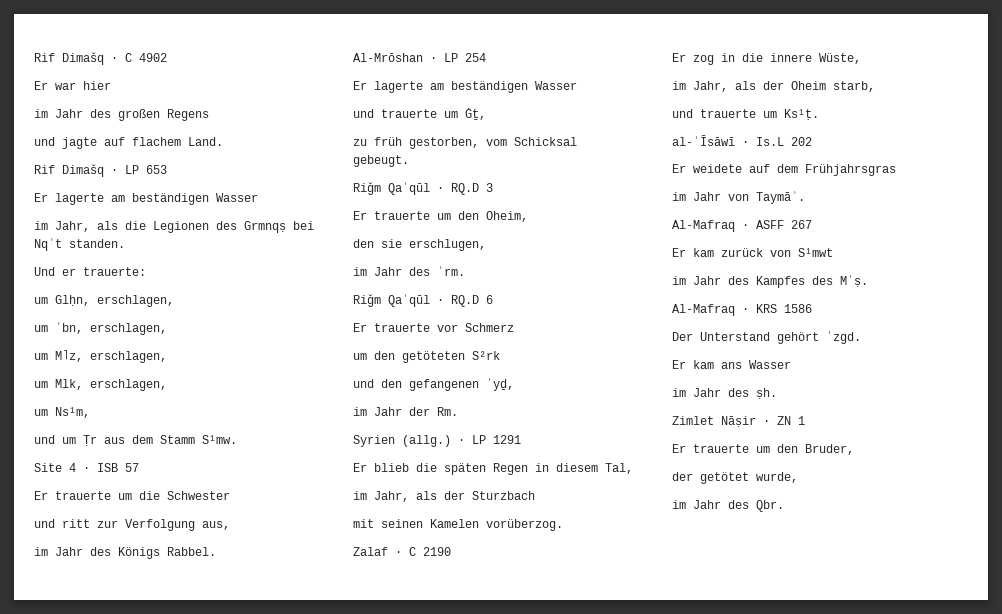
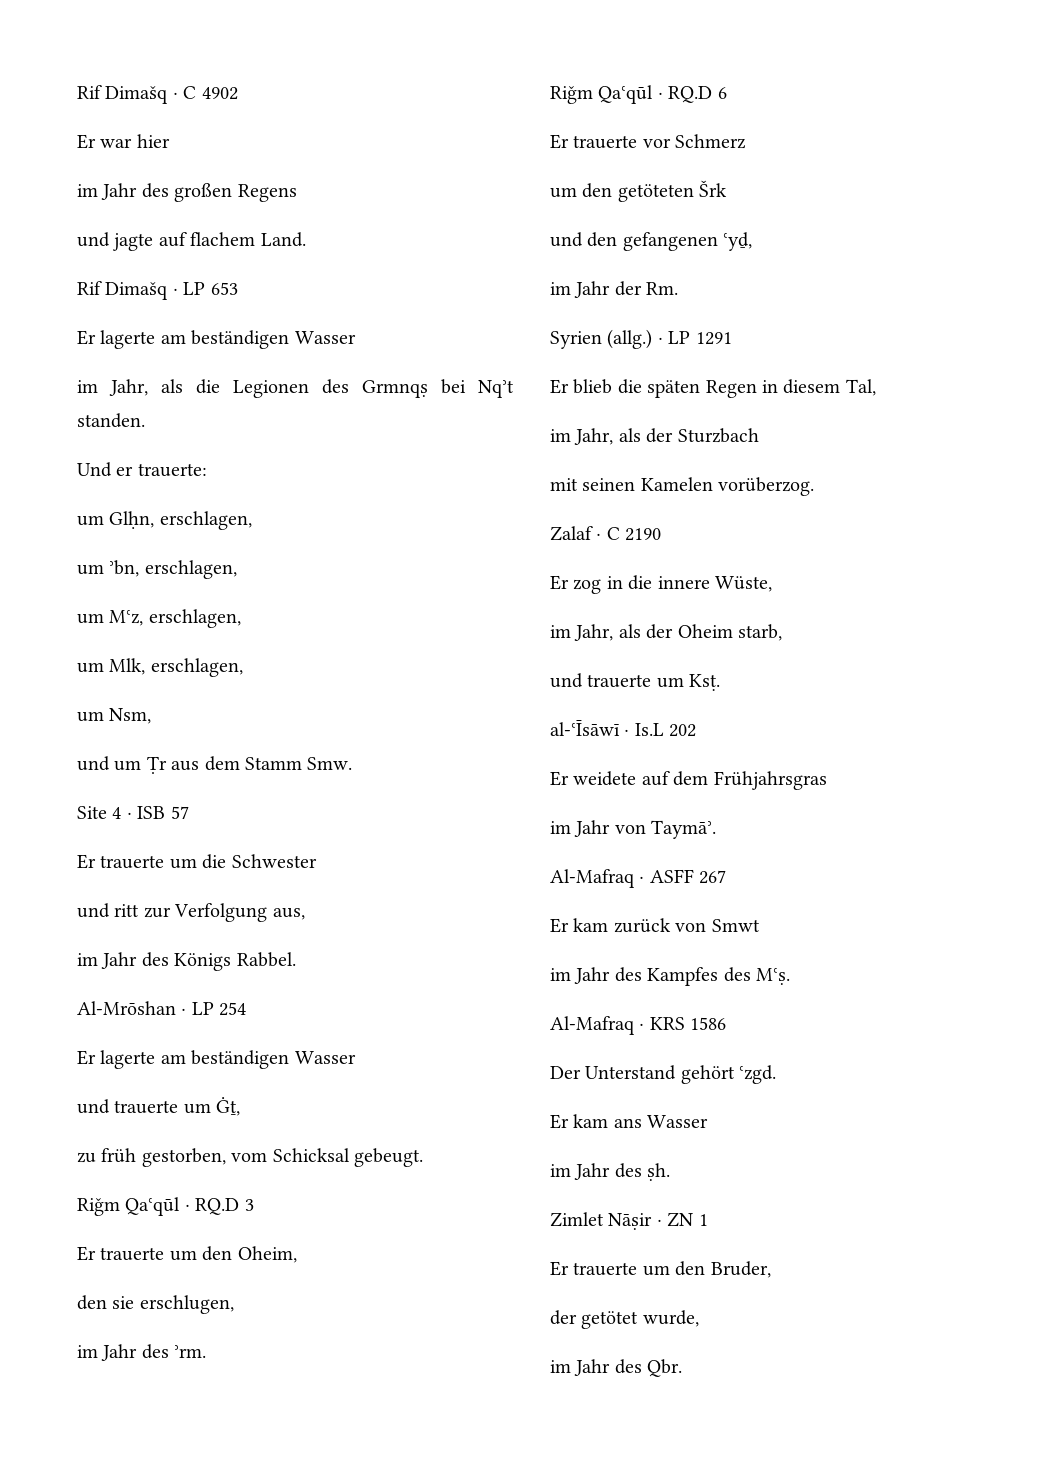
- um M˥z, erschlagen,
+ um Mʿz, erschlagen,
- um Ns¹m,
+ um Nsm,
- und um Ṭr aus dem Stamm S¹mw.
+ und um Ṭr aus dem Stamm Smw.
- um den getöteten S²rk
+ um den getöteten Šrk
- und trauerte um Ks¹ṭ.
+ und trauerte um Ksṭ.
- Er kam zurück von S¹mwt
+ Er kam zurück von Smwt

